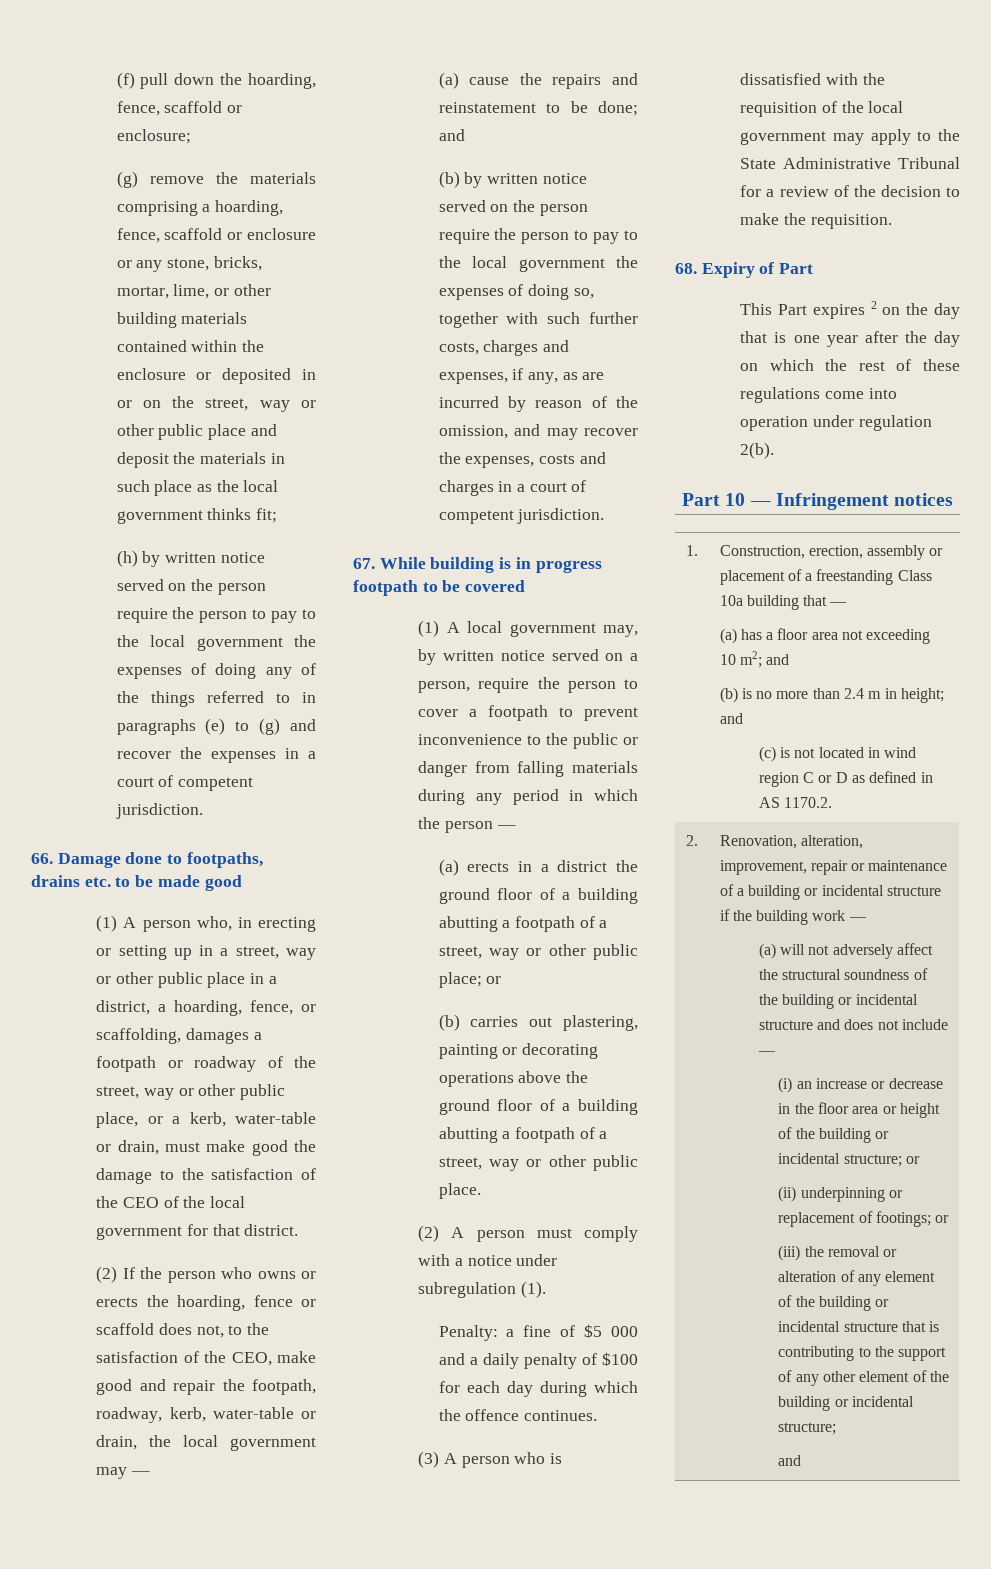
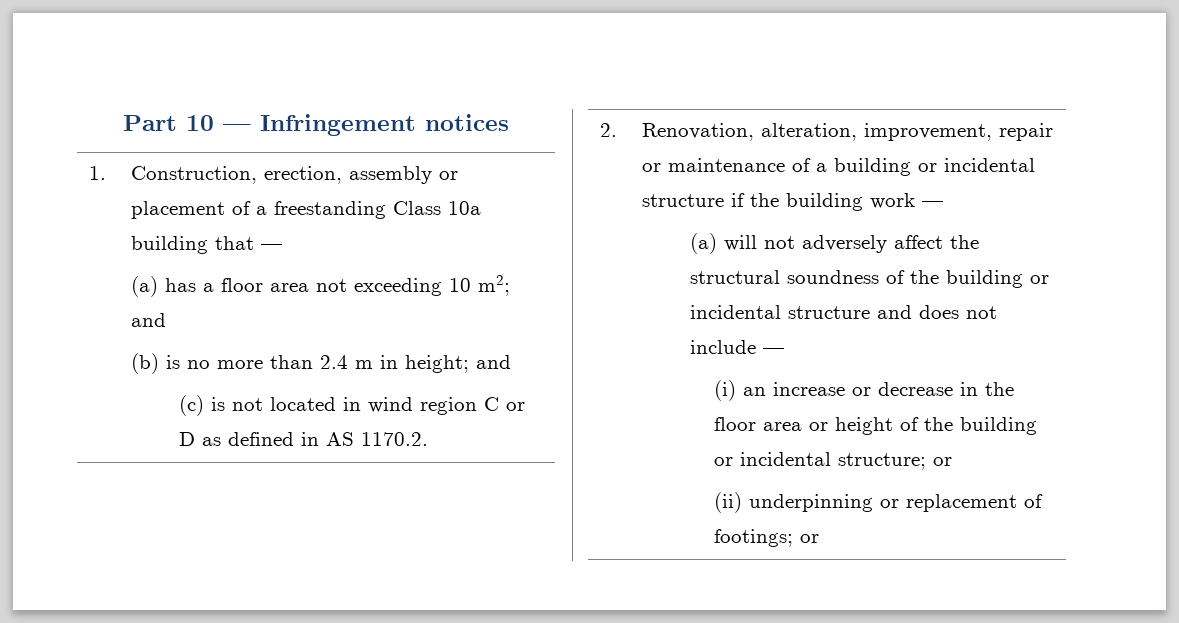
- (f) pull down the hoarding, fence, scaffold or enclosure;
- (g) remove the materials comprising a hoarding, fence, scaffold or enclosure or any stone, bricks, mortar, lime, or other building materials contained within the enclosure or deposited in or on the street, way or other public place and deposit the materials in such place as the local government thinks fit;
- (h) by written notice served on the person require the person to pay to the local government the expenses of doing any of the things referred to in paragraphs (e) to (g) and recover the expenses in a court of competent jurisdiction.
- 66. Damage done to footpaths, drains etc. to be made good
- (1) A person who, in erecting or setting up in a street, way or other public place in a district, a hoarding, fence, or scaffolding, damages a footpath or roadway of the street, way or other public place, or a kerb, water-table or drain, must make good the damage to the satisfaction of the CEO of the local government for that district.
- (2) If the person who owns or erects the hoarding, fence or scaffold does not, to the satisfaction of the CEO, make good and repair the footpath, roadway, kerb, water-table or drain, the local government may —
- (a) cause the repairs and reinstatement to be done; and
- (b) by written notice served on the person require the person to pay to the local government the expenses of doing so, together with such further costs, charges and expenses, if any, as are incurred by reason of the omission, and may recover the expenses, costs and charges in a court of competent jurisdiction.
- 67. While building is in progress footpath to be covered
- (1) A local government may, by written notice served on a person, require the person to cover a footpath to prevent inconvenience to the public or danger from falling materials during any period in which the person —
- (a) erects in a district the ground floor of a building abutting a footpath of a street, way or other public place; or
- (b) carries out plastering, painting or decorating operations above the ground floor of a building abutting a footpath of a street, way or other public place.
- (2) A person must comply with a notice under subregulation (1).
- Penalty: a fine of $5 000 and a daily penalty of $100 for each day during which the offence continues.
- (3) A person who is dissatisfied with the requisition of the local government may apply to the State Administrative Tribunal for a review of the decision to make the requisition.
- 68. Expiry of Part
- This Part expires 2 on the day that is one year after the day on which the rest of these regulations come into operation under regulation 2(b).
- (iii) the removal or alteration of any element of the building or incidental structure that is contributing to the support of any other element of the building or incidental structure;
- and

